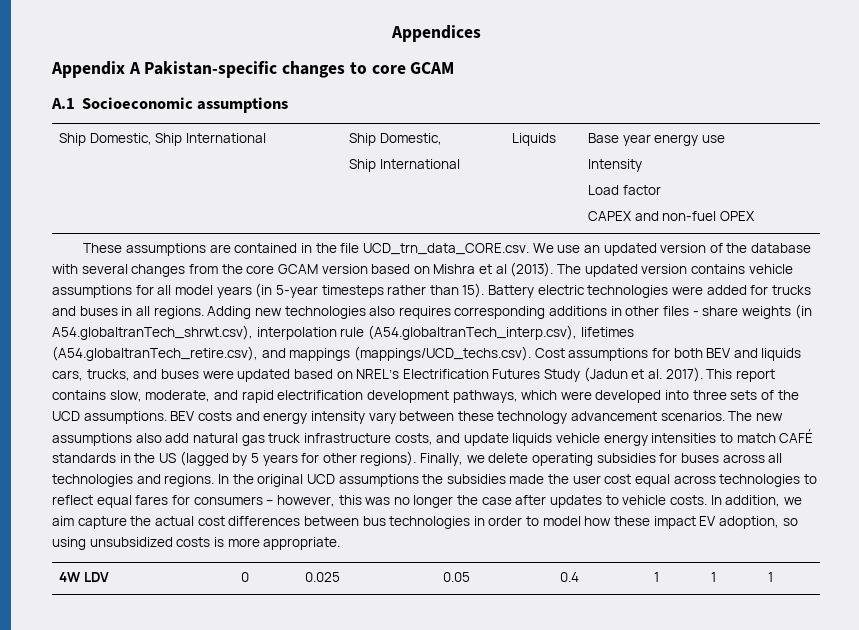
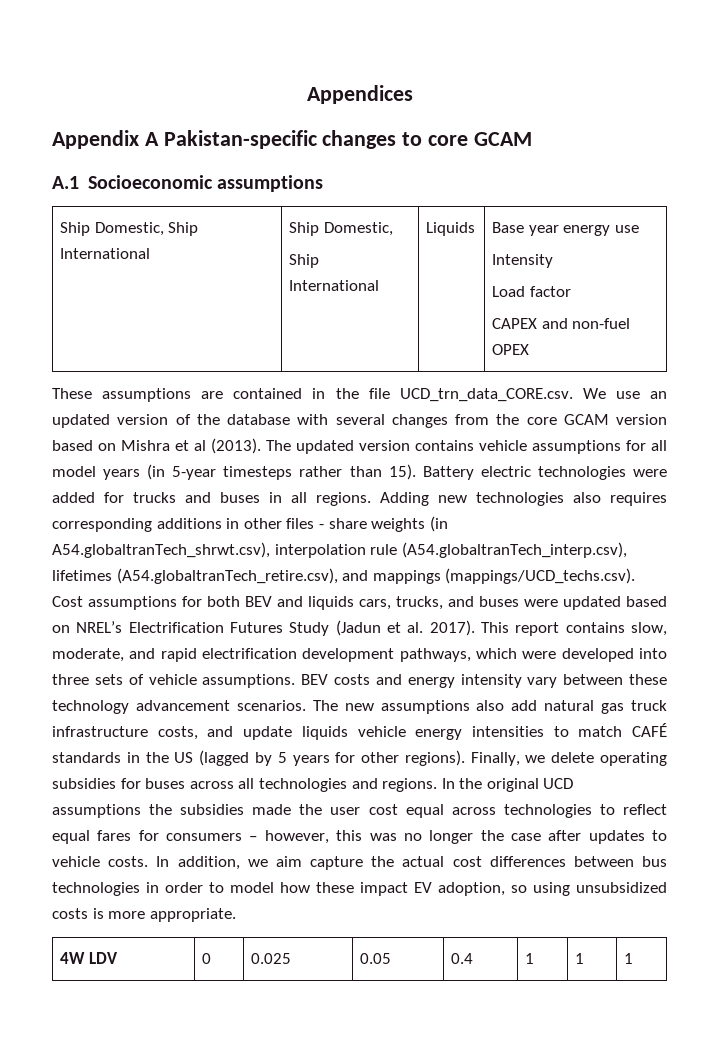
- This report contains slow, moderate, and rapid electrification development pathways, which were developed into three sets of the UCD assumptions.
+ This report contains slow, moderate, and rapid electrification development pathways, which were developed into three sets of vehicle assumptions.

